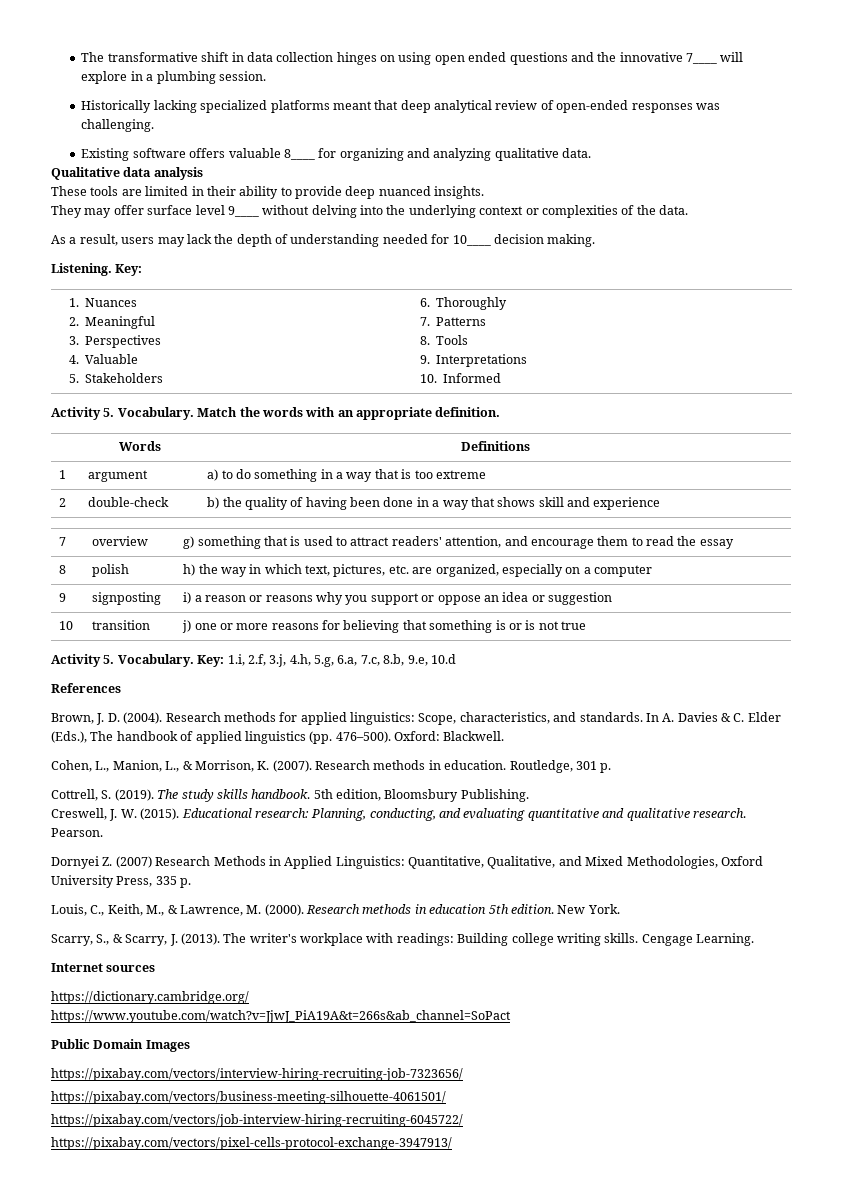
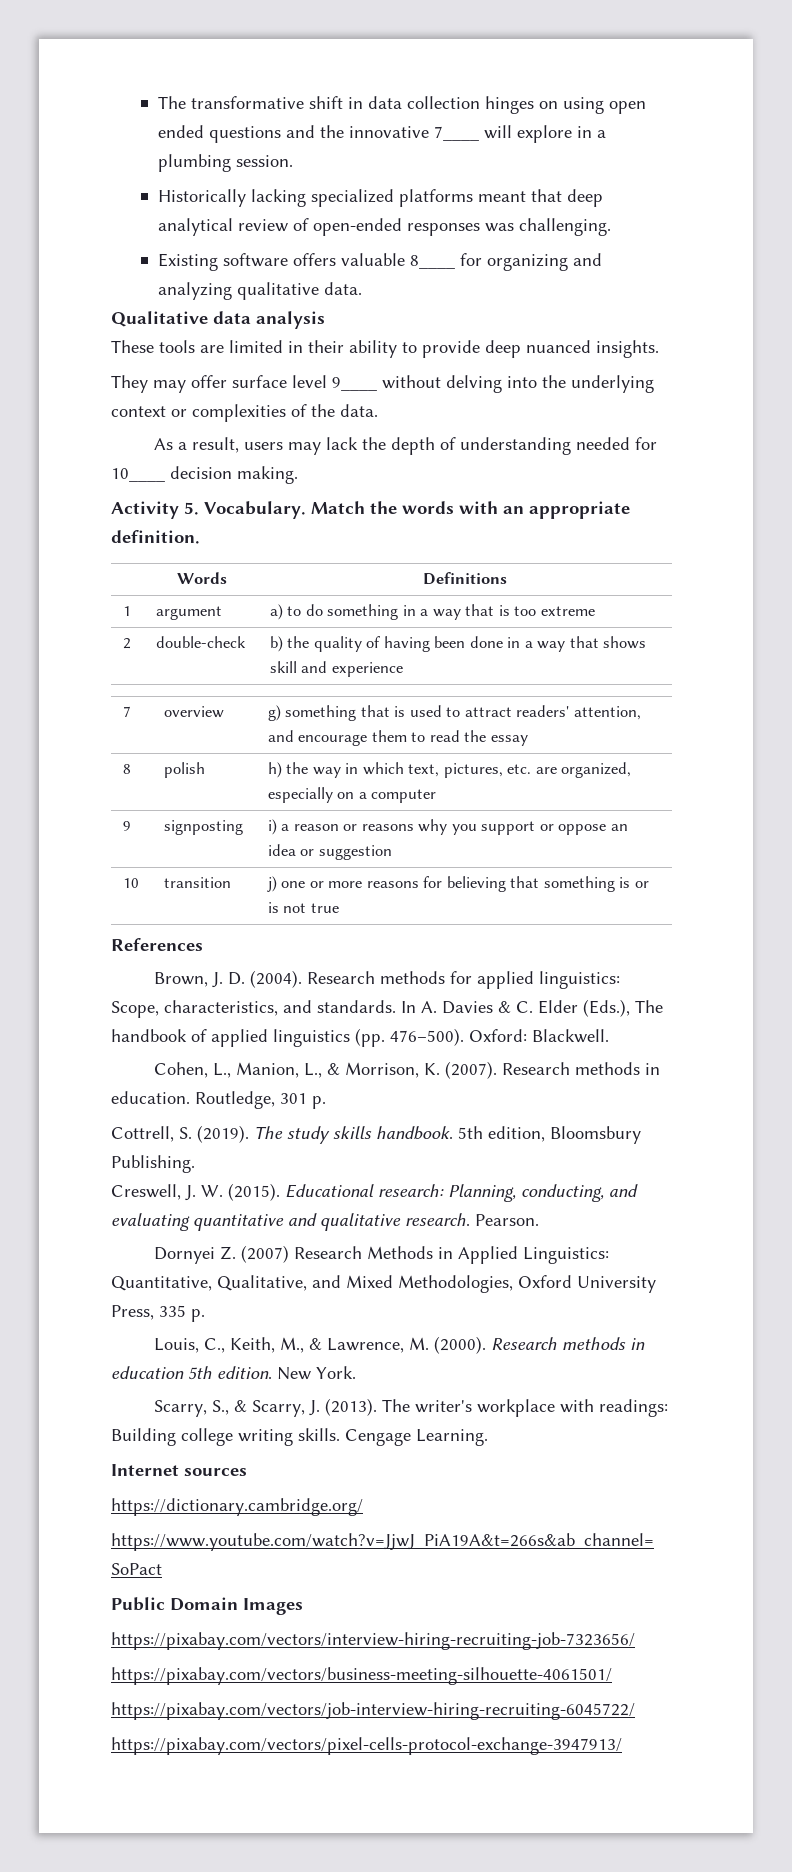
- Listening. Key:
- 1. Nuances
- 2. Meaningful
- 3. Perspectives
- 4. Valuable
- 5. Stakeholders | 6. Thoroughly
- 7. Patterns
- 8. Tools
- 9. Interpretations
- 10. Informed
- Activity 5. Vocabulary. Key: 1.i, 2.f, 3.j, 4.h, 5.g, 6.a, 7.c, 8.b, 9.e, 10.d

